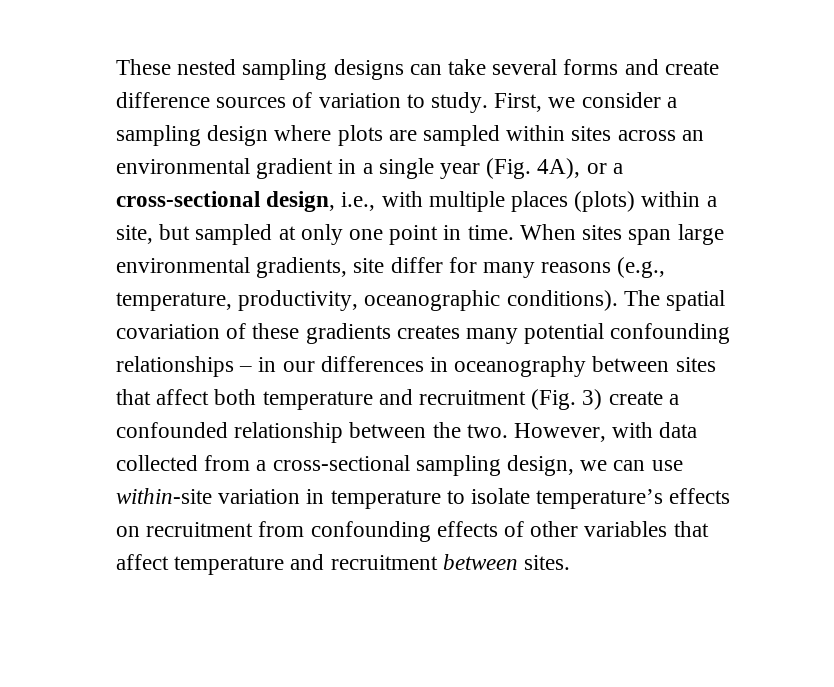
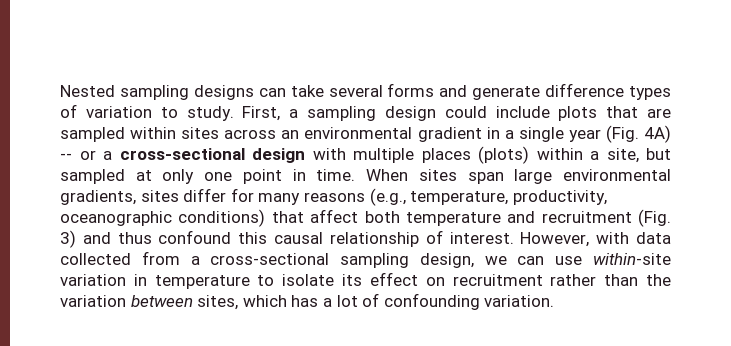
- These nested sampling designs can take several forms and create difference sources of variation to study.
+ Nested sampling designs can take several forms and generate difference types of variation to study.
- First, we consider a sampling design where plots are sampled within sites across an environmental gradient in a single year (Fig. 4A), or a cross-sectional design, i.e., with multiple places (plots) within a site, but sampled at only one point in time.
+ First, a sampling design could include plots that are sampled within sites across an environmental gradient in a single year (Fig. 4A) -- or a cross-sectional design with multiple places (plots) within a site, but sampled at only one point in time.
- When sites span large environmental gradients, site differ for many reasons (e.g., temperature, productivity, oceanographic conditions). The spatial covariation of these gradients creates many potential confounding relationships – in our differences in oceanography between sites that affect both temperature and recruitment (Fig. 3) create a confounded relationship between the two.
+ When sites span large environmental gradients, sites differ for many reasons (e.g., temperature, productivity, oceanographic conditions) that affect both temperature and recruitment (Fig. 3) and thus confound this causal relationship of interest.
- However, with data collected from a cross-sectional sampling design, we can use within-site variation in temperature to isolate temperature’s effects on recruitment from confounding effects of other variables that affect temperature and recruitment between sites.
+ However, with data collected from a cross-sectional sampling design, we can use within-site variation in temperature to isolate its effect on recruitment rather than the variation between sites, which has a lot of confounding variation.

